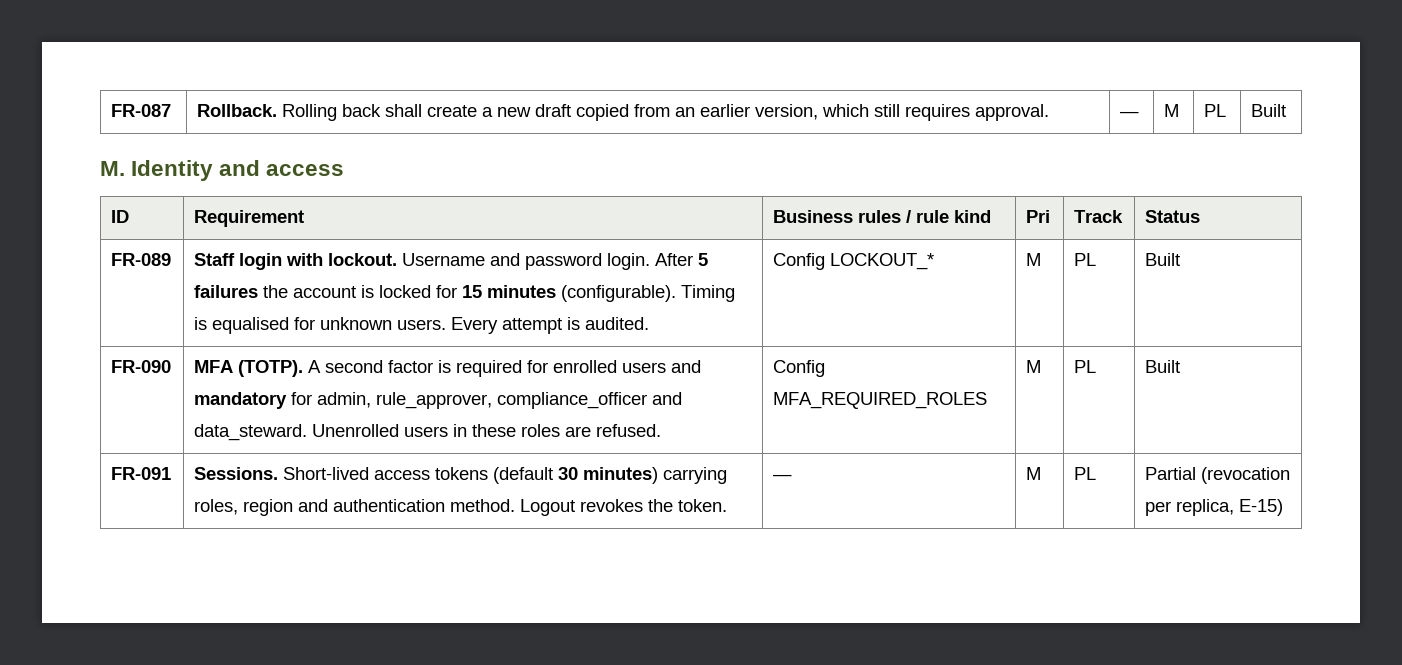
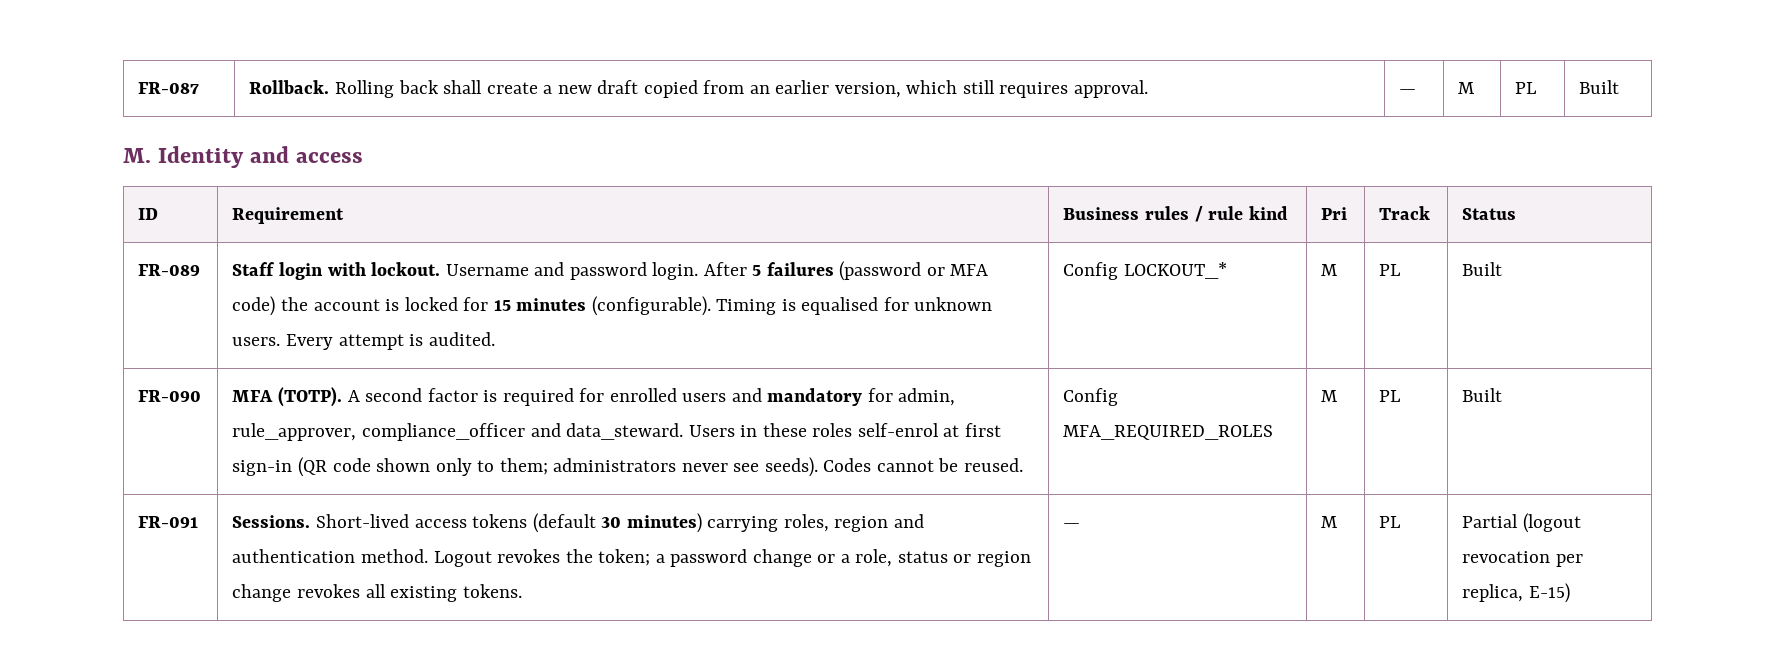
- FR-089 | Staff login with lockout. Username and password login. After 5 failures the account is locked for 15 minutes (configurable). Timing is equalised for unknown users. Every attempt is audited. | Config LOCKOUT_* | M | PL | Built
+ FR-089 | Staff login with lockout. Username and password login. After 5 failures (password or MFA code) the account is locked for 15 minutes (configurable). Timing is equalised for unknown users. Every attempt is audited. | Config LOCKOUT_* | M | PL | Built
- Unenrolled users in these roles are refused.
+ Users in these roles self-enrol at first sign-in (QR code shown only to them; administrators never see seeds). Codes cannot be reused.
- Logout revokes the token.
+ Logout revokes the token; a password change or a role, status or region change revokes all existing tokens.
- Partial (revocation per replica, E-15)
+ Partial (logout revocation per replica, E-15)

